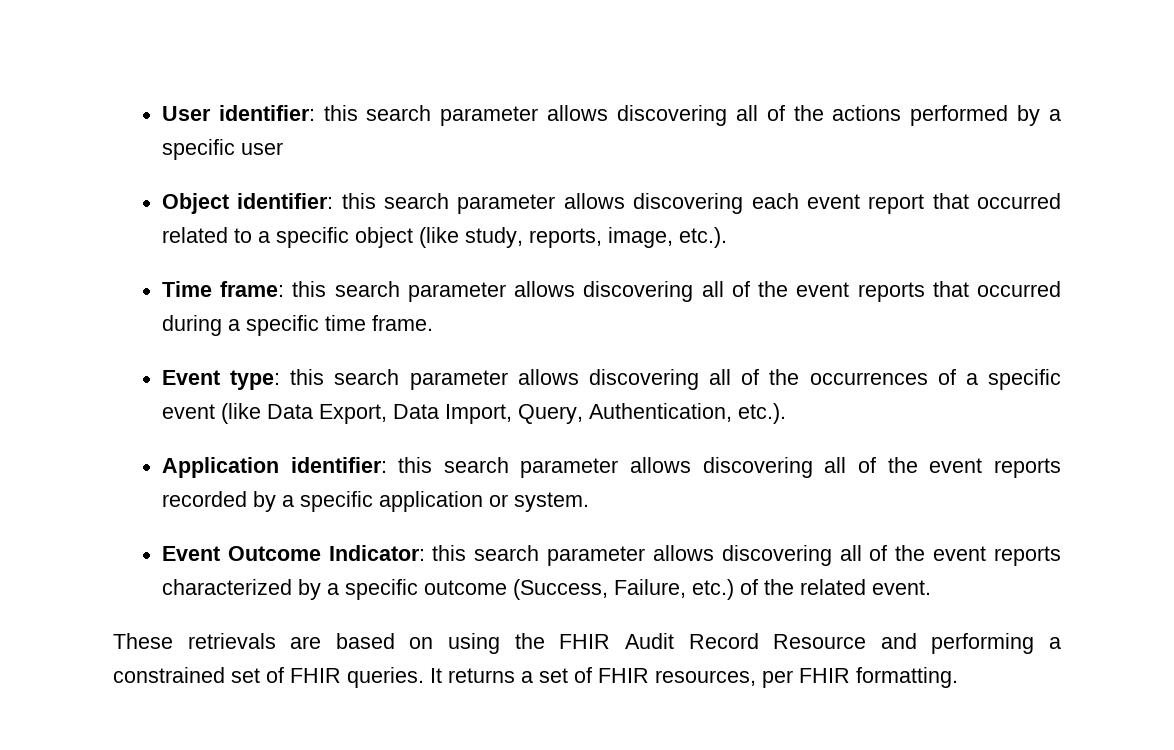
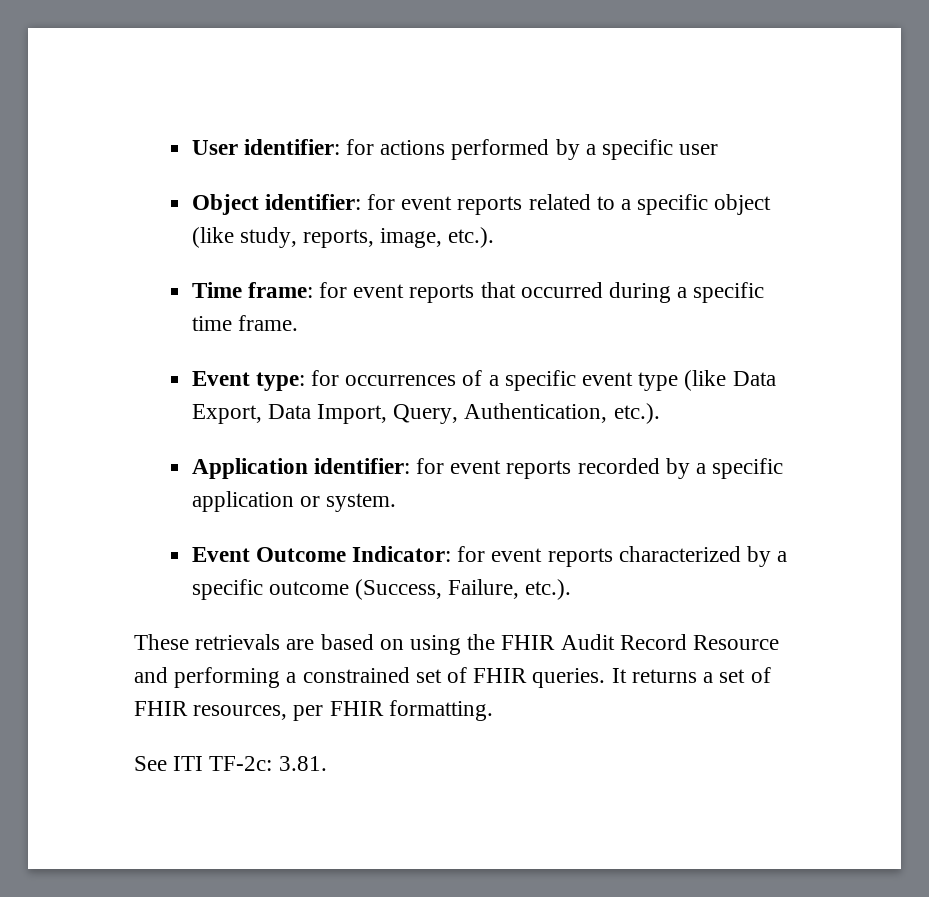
- User identifier: this search parameter allows discovering all of the actions performed by a specific user
+ User identifier: for actions performed by a specific user
- Object identifier: this search parameter allows discovering each event report that occurred related to a specific object (like study, reports, image, etc.).
+ Object identifier: for event reports related to a specific object (like study, reports, image, etc.).
- Time frame: this search parameter allows discovering all of the event reports that occurred during a specific time frame.
+ Time frame: for event reports that occurred during a specific time frame.
- Event type: this search parameter allows discovering all of the occurrences of a specific event (like Data Export, Data Import, Query, Authentication, etc.).
+ Event type: for occurrences of a specific event type (like Data Export, Data Import, Query, Authentication, etc.).
- Application identifier: this search parameter allows discovering all of the event reports recorded by a specific application or system.
+ Application identifier: for event reports recorded by a specific application or system.
- Event Outcome Indicator: this search parameter allows discovering all of the event reports characterized by a specific outcome (Success, Failure, etc.) of the related event.
+ Event Outcome Indicator: for event reports characterized by a specific outcome (Success, Failure, etc.).
+ See ITI TF-2c: 3.81.

